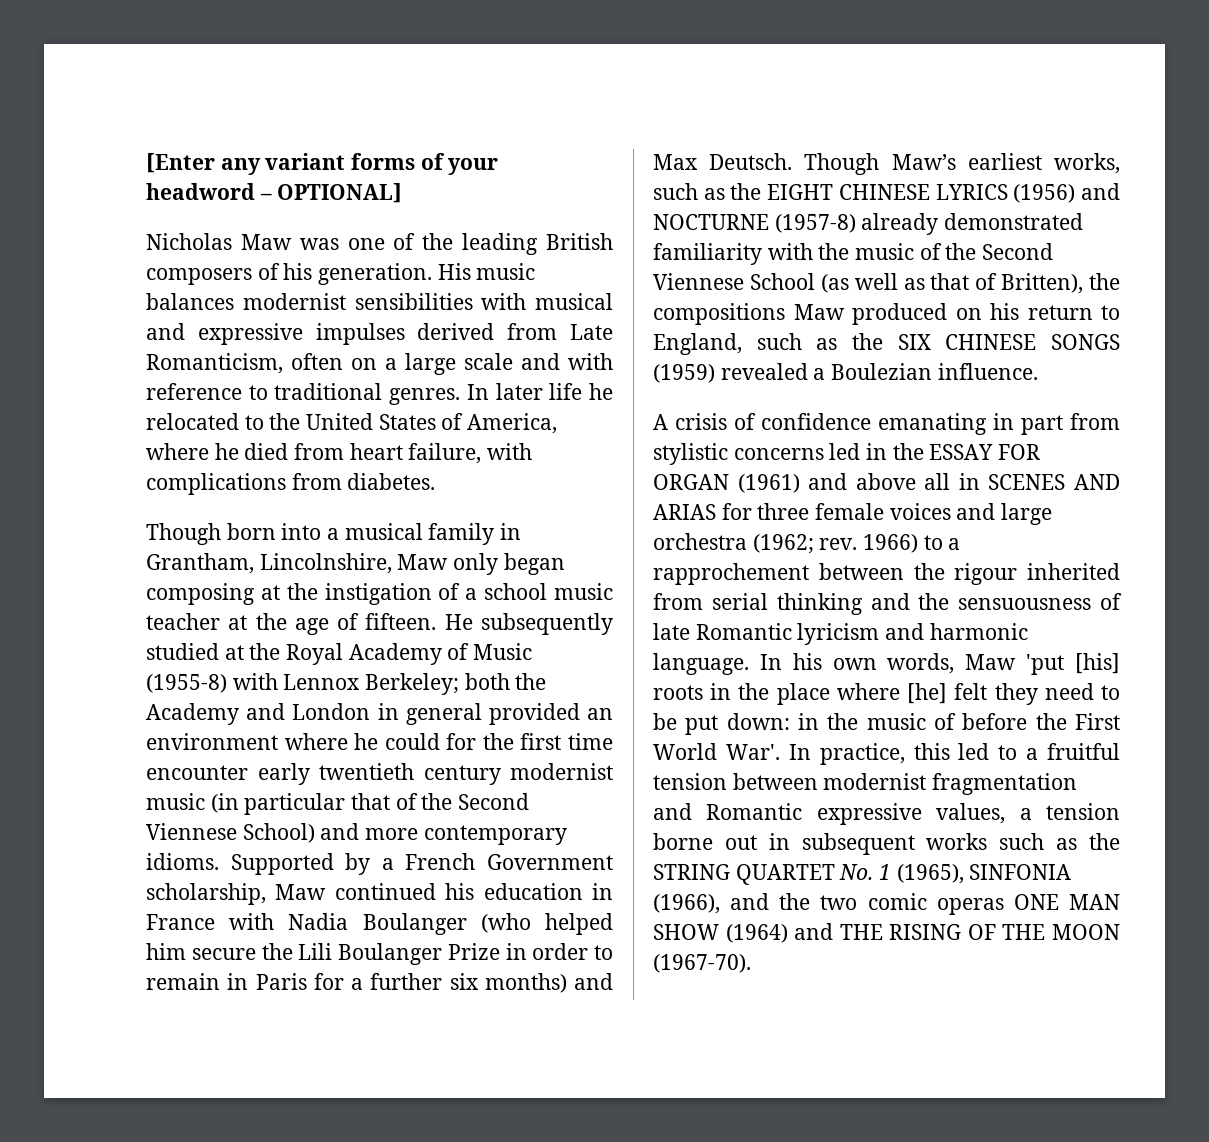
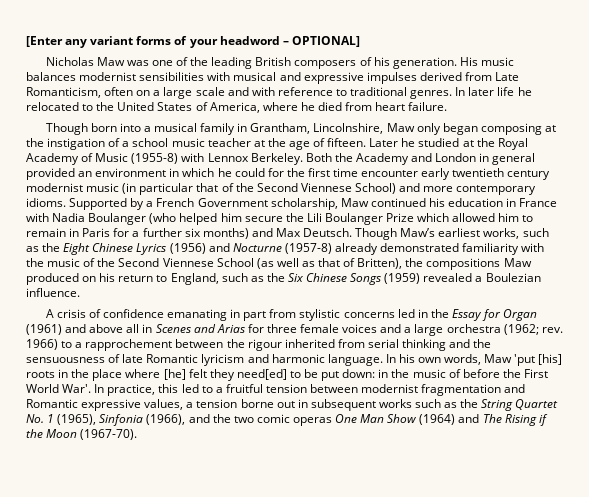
- In later life he relocated to the United States of America, where he died from heart failure, with complications from diabetes.
+ In later life he relocated to the United States of America, where he died from heart failure.
- He subsequently studied at the Royal Academy of Music (1955-8) with Lennox Berkeley; both the Academy and London in general provided an environment where he could for the first time encounter early twentieth century modernist music (in particular that of the Second Viennese School) and more contemporary idioms.
+ Later he studied at the Royal Academy of Music (1955-8) with Lennox Berkeley. Both the Academy and London in general provided an environment in which he could for the first time encounter early twentieth century modernist music (in particular that of the Second Viennese School) and more contemporary idioms.
- Supported by a French Government scholarship, Maw continued his education in France with Nadia Boulanger (who helped him secure the Lili Boulanger Prize in order to remain in Paris for a further six months) and Max Deutsch.
+ Supported by a French Government scholarship, Maw continued his education in France with Nadia Boulanger (who helped him secure the Lili Boulanger Prize which allowed him to remain in Paris for a further six months) and Max Deutsch.
- Though Maw’s earliest works, such as the EIGHT CHINESE LYRICS (1956) and NOCTURNE (1957-8) already demonstrated familiarity with the music of the Second Viennese School (as well as that of Britten), the compositions Maw produced on his return to England, such as the SIX CHINESE SONGS (1959) revealed a Boulezian influence.
+ Though Maw’s earliest works, such as the Eight Chinese Lyrics (1956) and Nocturne (1957-8) already demonstrated familiarity with the music of the Second Viennese School (as well as that of Britten), the compositions Maw produced on his return to England, such as the Six Chinese Songs (1959) revealed a Boulezian influence.
- A crisis of confidence emanating in part from stylistic concerns led in the ESSAY FOR ORGAN (1961) and above all in SCENES AND ARIAS for three female voices and large orchestra (1962; rev.
+ A crisis of confidence emanating in part from stylistic concerns led in the Essay for Organ (1961) and above all in Scenes and Arias for three female voices and a large orchestra (1962; rev.
- In his own words, Maw 'put [his] roots in the place where [he] felt they need to be put down: in the music of before the First World War'.
+ In his own words, Maw 'put [his] roots in the place where [he] felt they need[ed] to be put down: in the music of before the First World War'.
- In practice, this led to a fruitful tension between modernist fragmentation and Romantic expressive values, a tension borne out in subsequent works such as the STRING QUARTET No. 1 (1965), SINFONIA (1966), and the two comic operas ONE MAN SHOW (1964) and THE RISING OF THE MOON (1967-70).
+ In practice, this led to a fruitful tension between modernist fragmentation and Romantic expressive values, a tension borne out in subsequent works such as the String Quartet No. 1 (1965), Sinfonia (1966), and the two comic operas One Man Show (1964) and The Rising if the Moon (1967-70).

